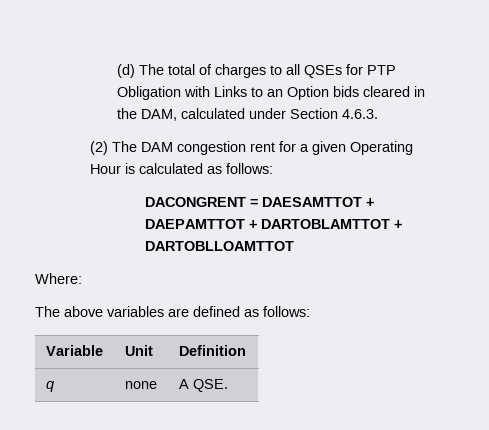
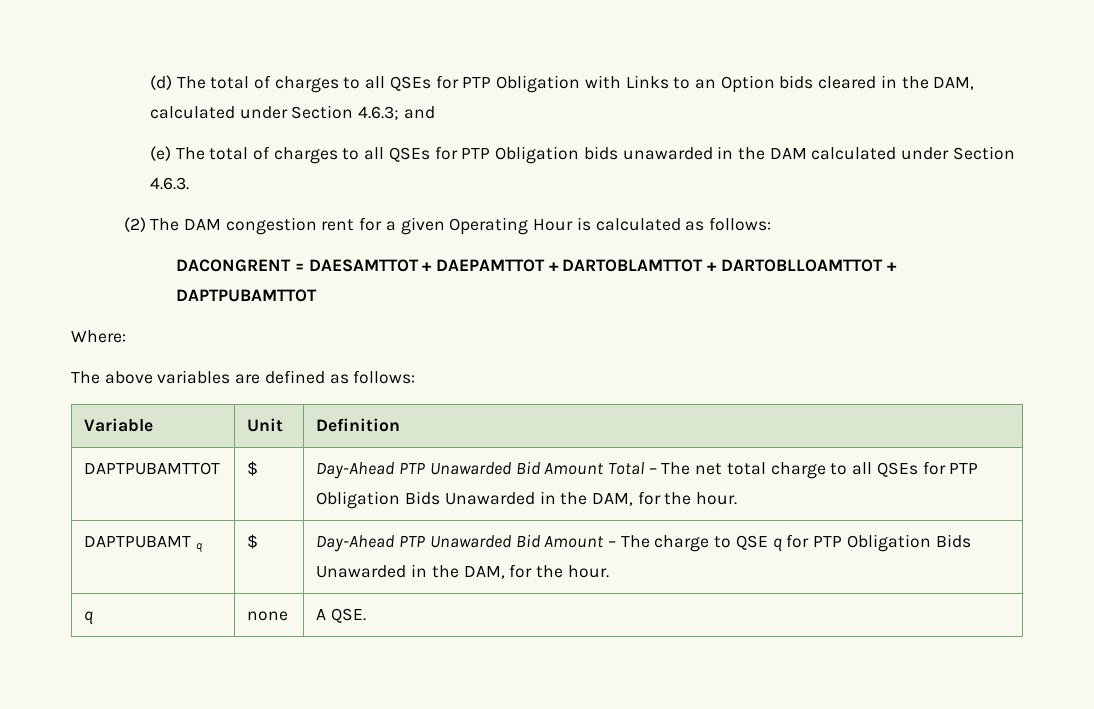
- (d) The total of charges to all QSEs for PTP Obligation with Links to an Option bids cleared in the DAM, calculated under Section 4.6.3.
+ (d) The total of charges to all QSEs for PTP Obligation with Links to an Option bids cleared in the DAM, calculated under Section 4.6.3; and
+ (e) The total of charges to all QSEs for PTP Obligation bids unawarded in the DAM calculated under Section 4.6.3.
- DACONGRENT = DAESAMTTOT + DAEPAMTTOT + DARTOBLAMTTOT + DARTOBLLOAMTTOT
+ DACONGRENT = DAESAMTTOT + DAEPAMTTOT + DARTOBLAMTTOT + DARTOBLLOAMTTOT + DAPTPUBAMTTOT
+ DAPTPUBAMTTOT | $ | Day-Ahead PTP Unawarded Bid Amount Total – The net total charge to all QSEs for PTP Obligation Bids Unawarded in the DAM, for the hour.
+ DAPTPUBAMT q | $ | Day-Ahead PTP Unawarded Bid Amount – The charge to QSE q for PTP Obligation Bids Unawarded in the DAM, for the hour.

